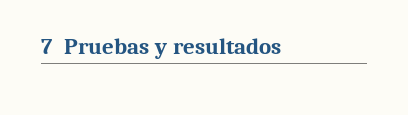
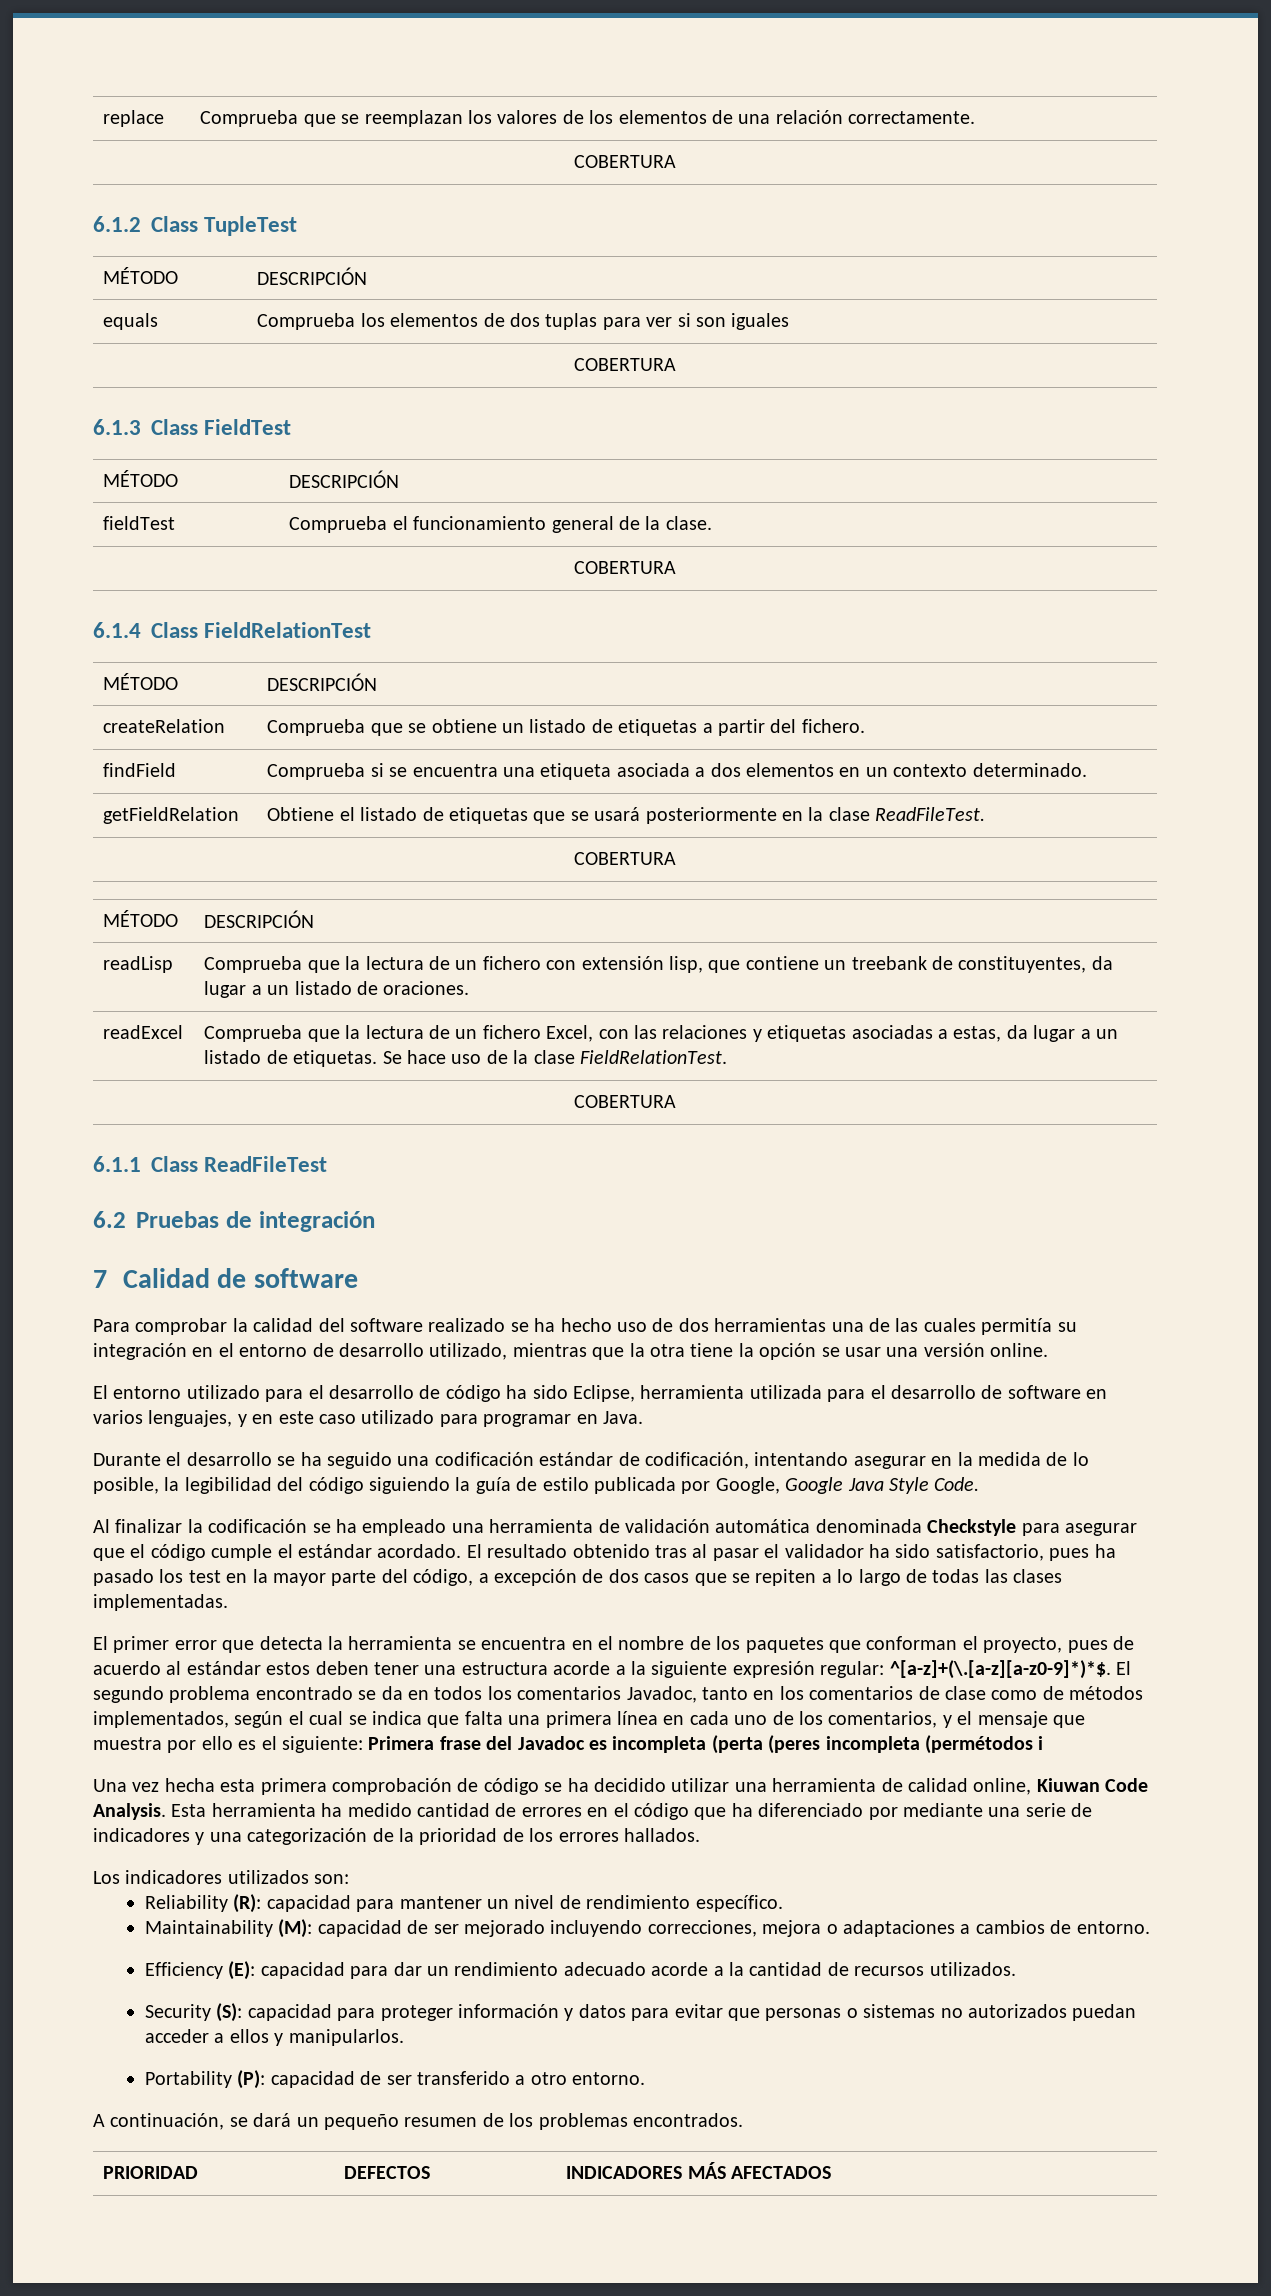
- 7 Pruebas y resultados
+ replace | Comprueba que se reemplazan los valores de los elementos de una relación correctamente.
+ COBERTURA
+ 6.1.2 Class TupleTest
+ MÉTODO | DESCRIPCIÓN
+ equals | Comprueba los elementos de dos tuplas para ver si son iguales
+ COBERTURA
+ 6.1.3 Class FieldTest
+ MÉTODO | DESCRIPCIÓN
+ fieldTest | Comprueba el funcionamiento general de la clase.
+ COBERTURA
+ 6.1.4 Class FieldRelationTest
+ MÉTODO | DESCRIPCIÓN
+ createRelation | Comprueba que se obtiene un listado de etiquetas a partir del fichero.
+ findField | Comprueba si se encuentra una etiqueta asociada a dos elementos en un contexto determinado.
+ getFieldRelation | Obtiene el listado de etiquetas que se usará posteriormente en la clase ReadFileTest.
+ COBERTURA
+ MÉTODO | DESCRIPCIÓN
+ readLisp | Comprueba que la lectura de un fichero con extensión lisp, que contiene un treebank de constituyentes, da lugar a un listado de oraciones.
+ readExcel | Comprueba que la lectura de un fichero Excel, con las relaciones y etiquetas asociadas a estas, da lugar a un listado de etiquetas. Se hace uso de la clase FieldRelationTest.
+ COBERTURA
+ 6.1.1 Class ReadFileTest
+ 6.2 Pruebas de integración
+ 7 Calidad de software
+ Para comprobar la calidad del software realizado se ha hecho uso de dos herramientas una de las cuales permitía su integración en el entorno de desarrollo utilizado, mientras que la otra tiene la opción se usar una versión online.
+ El entorno utilizado para el desarrollo de código ha sido Eclipse, herramienta utilizada para el desarrollo de software en varios lenguajes, y en este caso utilizado para programar en Java.
+ Durante el desarrollo se ha seguido una codificación estándar de codificación, intentando asegurar en la medida de lo posible, la legibilidad del código siguiendo la guía de estilo publicada por Google, Google Java Style Code.
+ Al finalizar la codificación se ha empleado una herramienta de validación automática denominada Checkstyle para asegurar que el código cumple el estándar acordado. El resultado obtenido tras al pasar el validador ha sido satisfactorio, pues ha pasado los test en la mayor parte del código, a excepción de dos casos que se repiten a lo largo de todas las clases implementadas.
+ El primer error que detecta la herramienta se encuentra en el nombre de los paquetes que conforman el proyecto, pues de acuerdo al estándar estos deben tener una estructura acorde a la siguiente expresión regular: ^[a-z]+(\.[a-z][a-z0-9]*)*$. El segundo problema encontrado se da en todos los comentarios Javadoc, tanto en los comentarios de clase como de métodos implementados, según el cual se indica que falta una primera línea en cada uno de los comentarios, y el mensaje que muestra por ello es el siguiente: Primera frase del Javadoc es incompleta (perta (peres incompleta (permétodos i
+ Una vez hecha esta primera comprobación de código se ha decidido utilizar una herramienta de calidad online, Kiuwan Code Analysis. Esta herramienta ha medido cantidad de errores en el código que ha diferenciado por mediante una serie de indicadores y una categorización de la prioridad de los errores hallados.
+ Los indicadores utilizados son:
+ Reliability (R): capacidad para mantener un nivel de rendimiento específico.
+ Maintainability (M): capacidad de ser mejorado incluyendo correcciones, mejora o adaptaciones a cambios de entorno.
+ Efficiency (E): capacidad para dar un rendimiento adecuado acorde a la cantidad de recursos utilizados.
+ Security (S): capacidad para proteger información y datos para evitar que personas o sistemas no autorizados puedan acceder a ellos y manipularlos.
+ Portability (P): capacidad de ser transferido a otro entorno.
+ A continuación, se dará un pequeño resumen de los problemas encontrados.
+ PRIORIDAD | DEFECTOS | INDICADORES MÁS AFECTADOS

